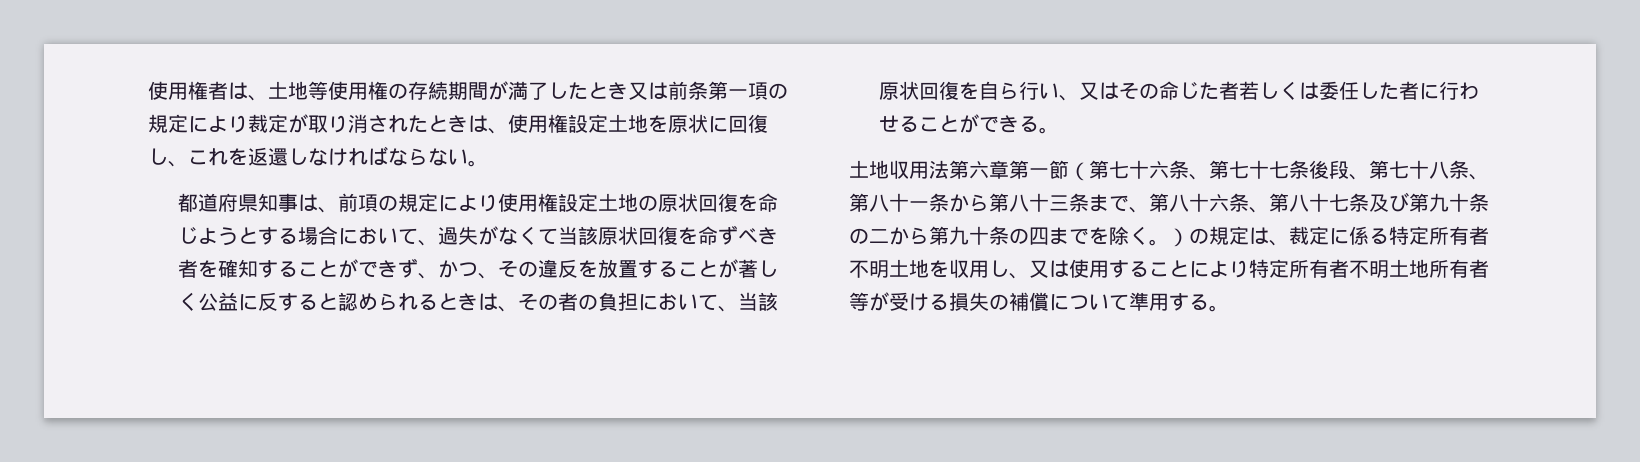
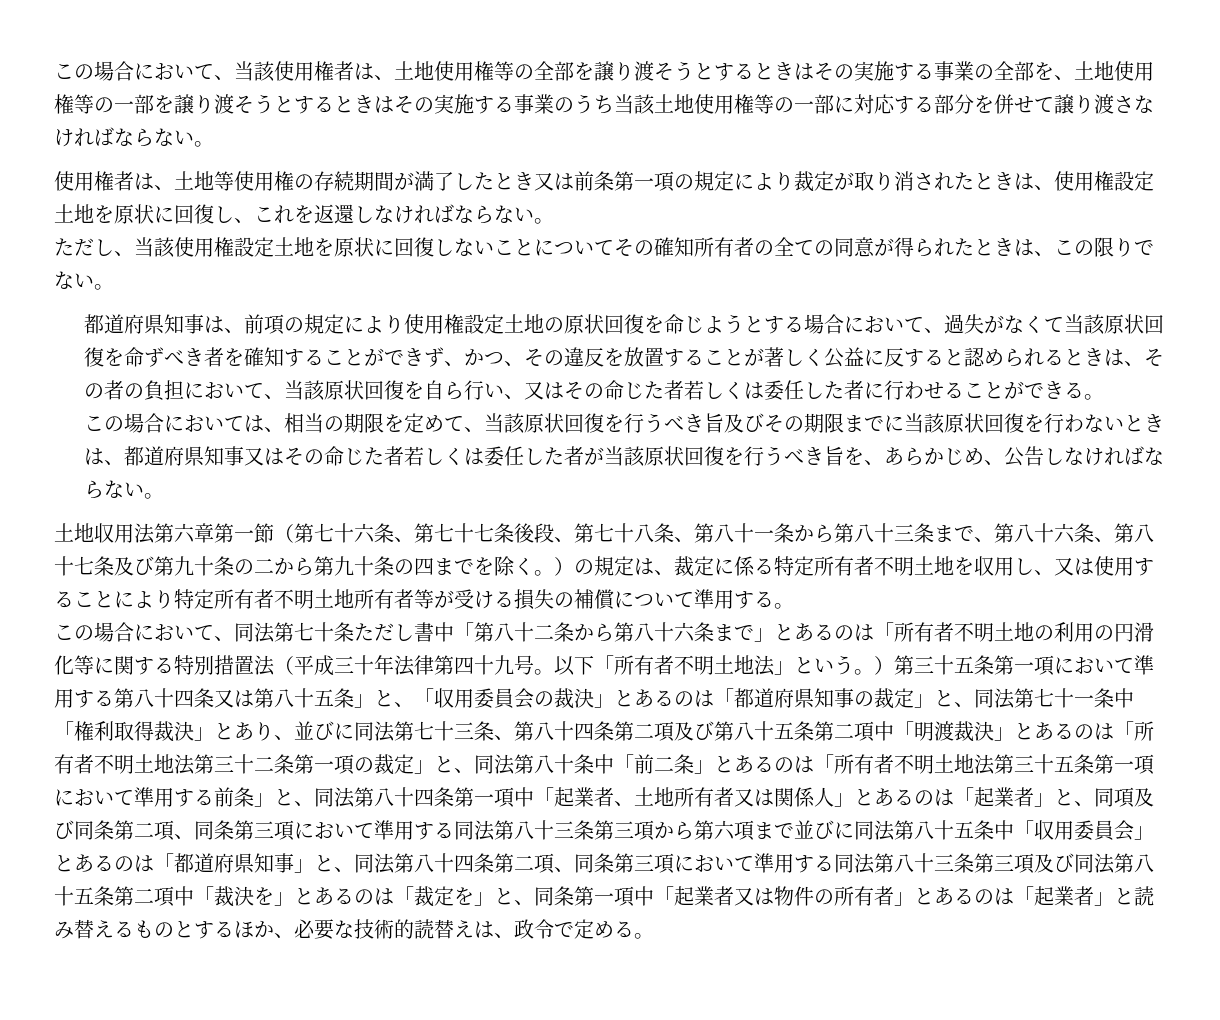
+ この場合において、当該使用権者は、土地使用権等の全部を譲り渡そうとするときはその実施する事業の全部を、土地使用権等の一部を譲り渡そうとするときはその実施する事業のうち当該土地使用権等の一部に対応する部分を併せて譲り渡さなければならない。
+ ただし、当該使用権設定土地を原状に回復しないことについてその確知所有者の全ての同意が得られたときは、この限りでない。
+ この場合においては、相当の期限を定めて、当該原状回復を行うべき旨及びその期限までに当該原状回復を行わないときは、都道府県知事又はその命じた者若しくは委任した者が当該原状回復を行うべき旨を、あらかじめ、公告しなければならない。
+ この場合において、同法第七十条ただし書中「第八十二条から第八十六条まで」とあるのは「所有者不明土地の利用の円滑化等に関する特別措置法（平成三十年法律第四十九号。以下「所有者不明土地法」という。）第三十五条第一項において準用する第八十四条又は第八十五条」と、「収用委員会の裁決」とあるのは「都道府県知事の裁定」と、同法第七十一条中「権利取得裁決」とあり、並びに同法第七十三条、第八十四条第二項及び第八十五条第二項中「明渡裁決」とあるのは「所有者不明土地法第三十二条第一項の裁定」と、同法第八十条中「前二条」とあるのは「所有者不明土地法第三十五条第一項において準用する前条」と、同法第八十四条第一項中「起業者、土地所有者又は関係人」とあるのは「起業者」と、同項及び同条第二項、同条第三項において準用する同法第八十三条第三項から第六項まで並びに同法第八十五条中「収用委員会」とあるのは「都道府県知事」と、同法第八十四条第二項、同条第三項において準用する同法第八十三条第三項及び同法第八十五条第二項中「裁決を」とあるのは「裁定を」と、同条第一項中「起業者又は物件の所有者」とあるのは「起業者」と読み替えるものとするほか、必要な技術的読替えは、政令で定める。

